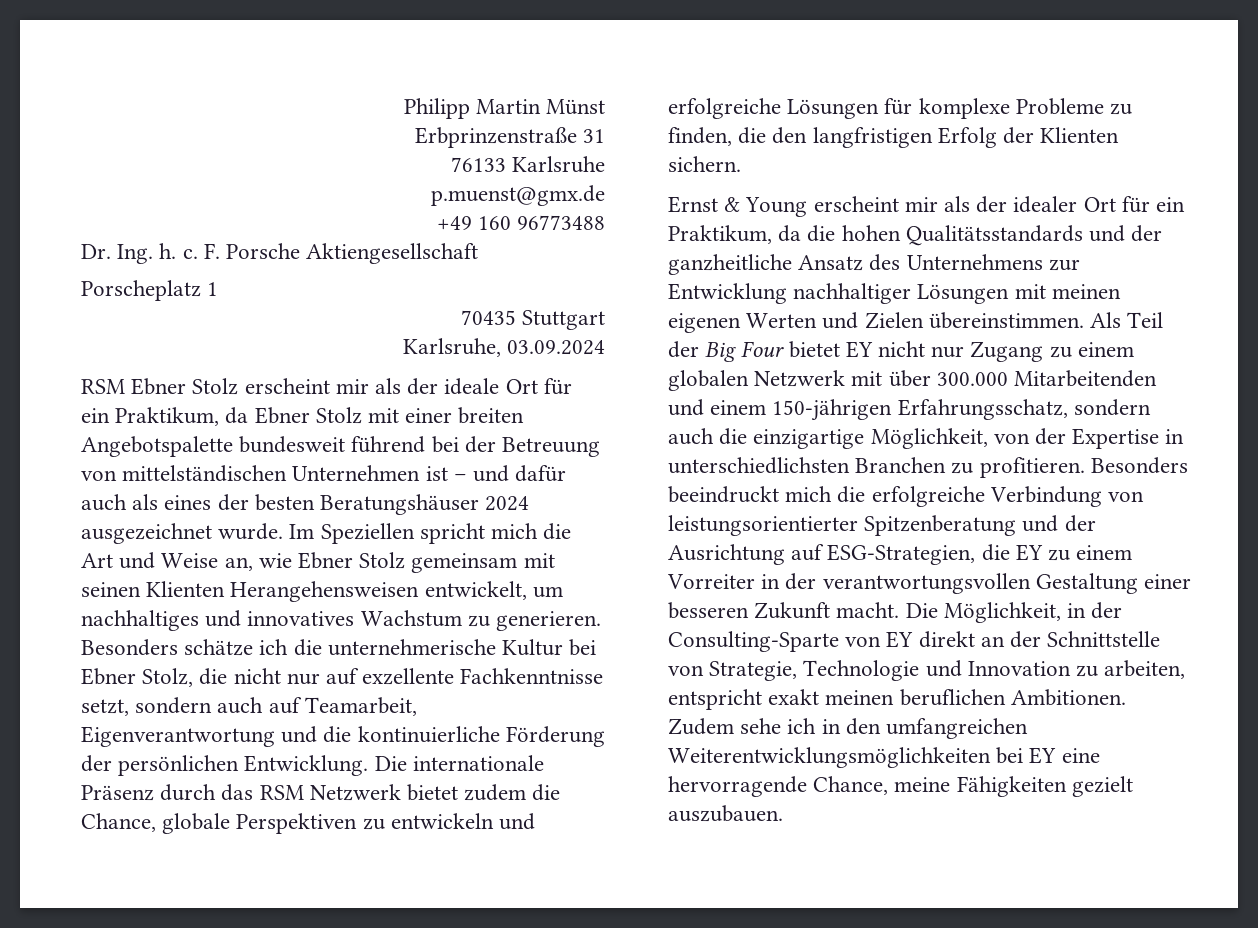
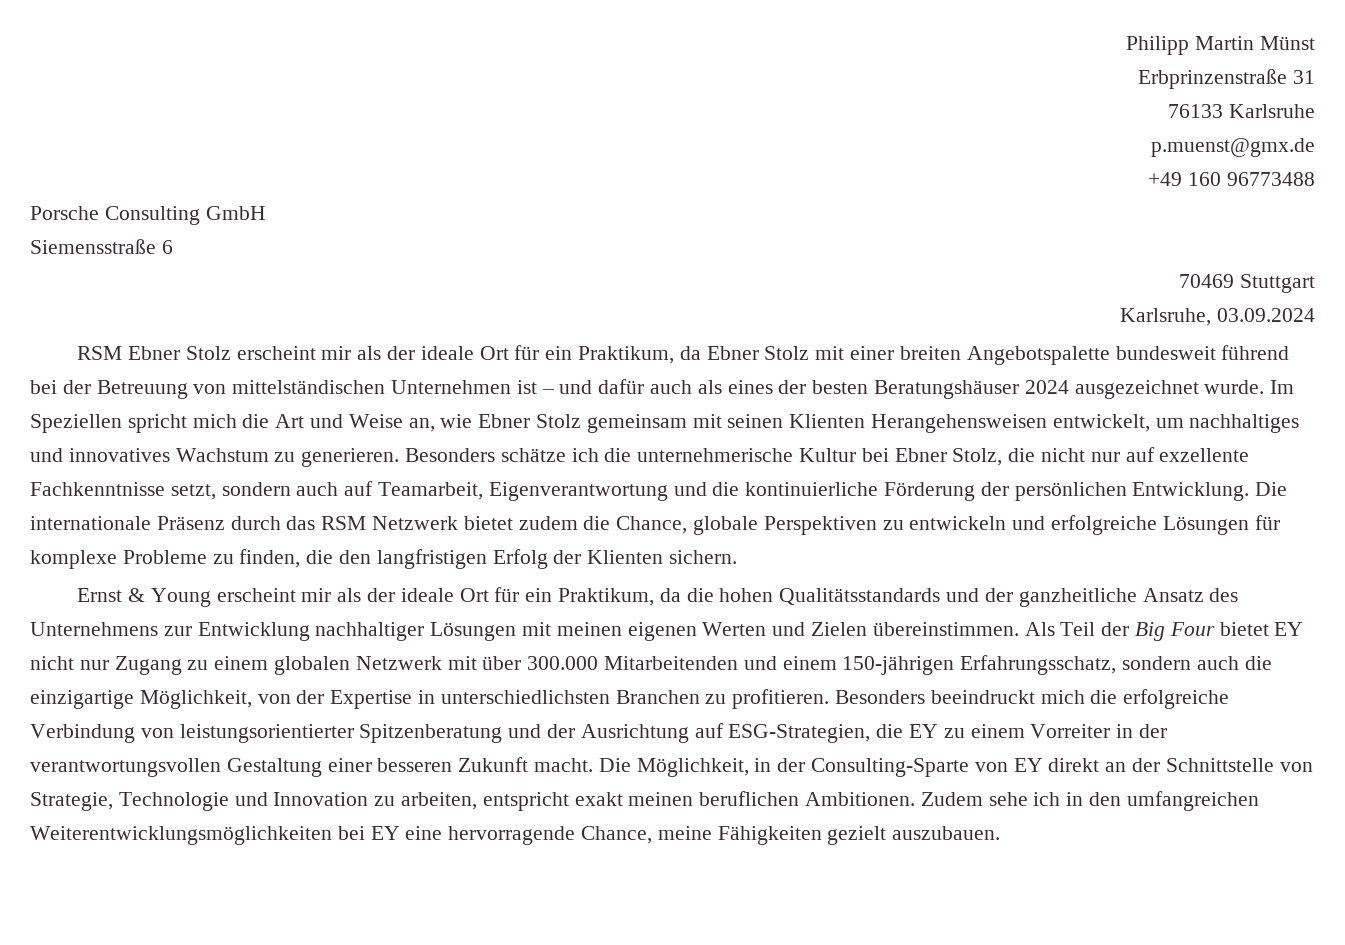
- Dr. Ing. h. c. F. Porsche Aktiengesellschaft
- Porscheplatz 1
- 70435 Stuttgart
+ Porsche Consulting GmbH
+ Siemensstraße 6
+ 70469 Stuttgart
- Ernst & Young erscheint mir als der idealer Ort für ein Praktikum, da die hohen Qualitätsstandards und der ganzheitliche Ansatz des Unternehmens zur Entwicklung nachhaltiger Lösungen mit meinen eigenen Werten und Zielen übereinstimmen.
+ Ernst & Young erscheint mir als der ideale Ort für ein Praktikum, da die hohen Qualitätsstandards und der ganzheitliche Ansatz des Unternehmens zur Entwicklung nachhaltiger Lösungen mit meinen eigenen Werten und Zielen übereinstimmen.

